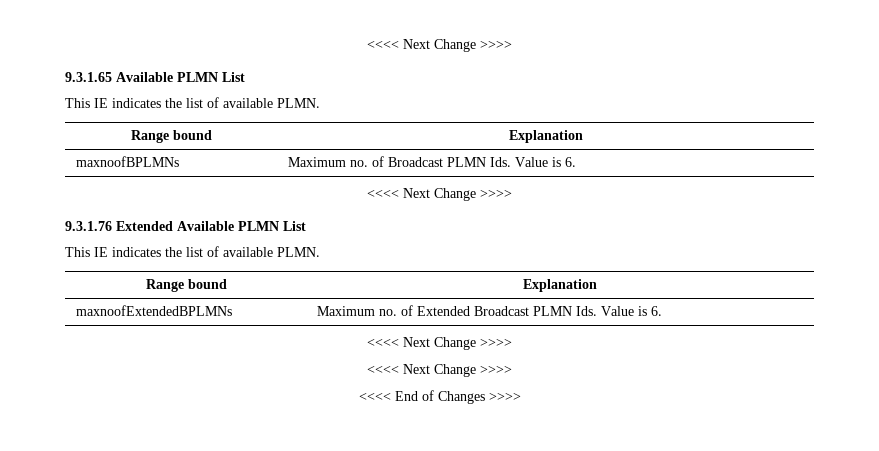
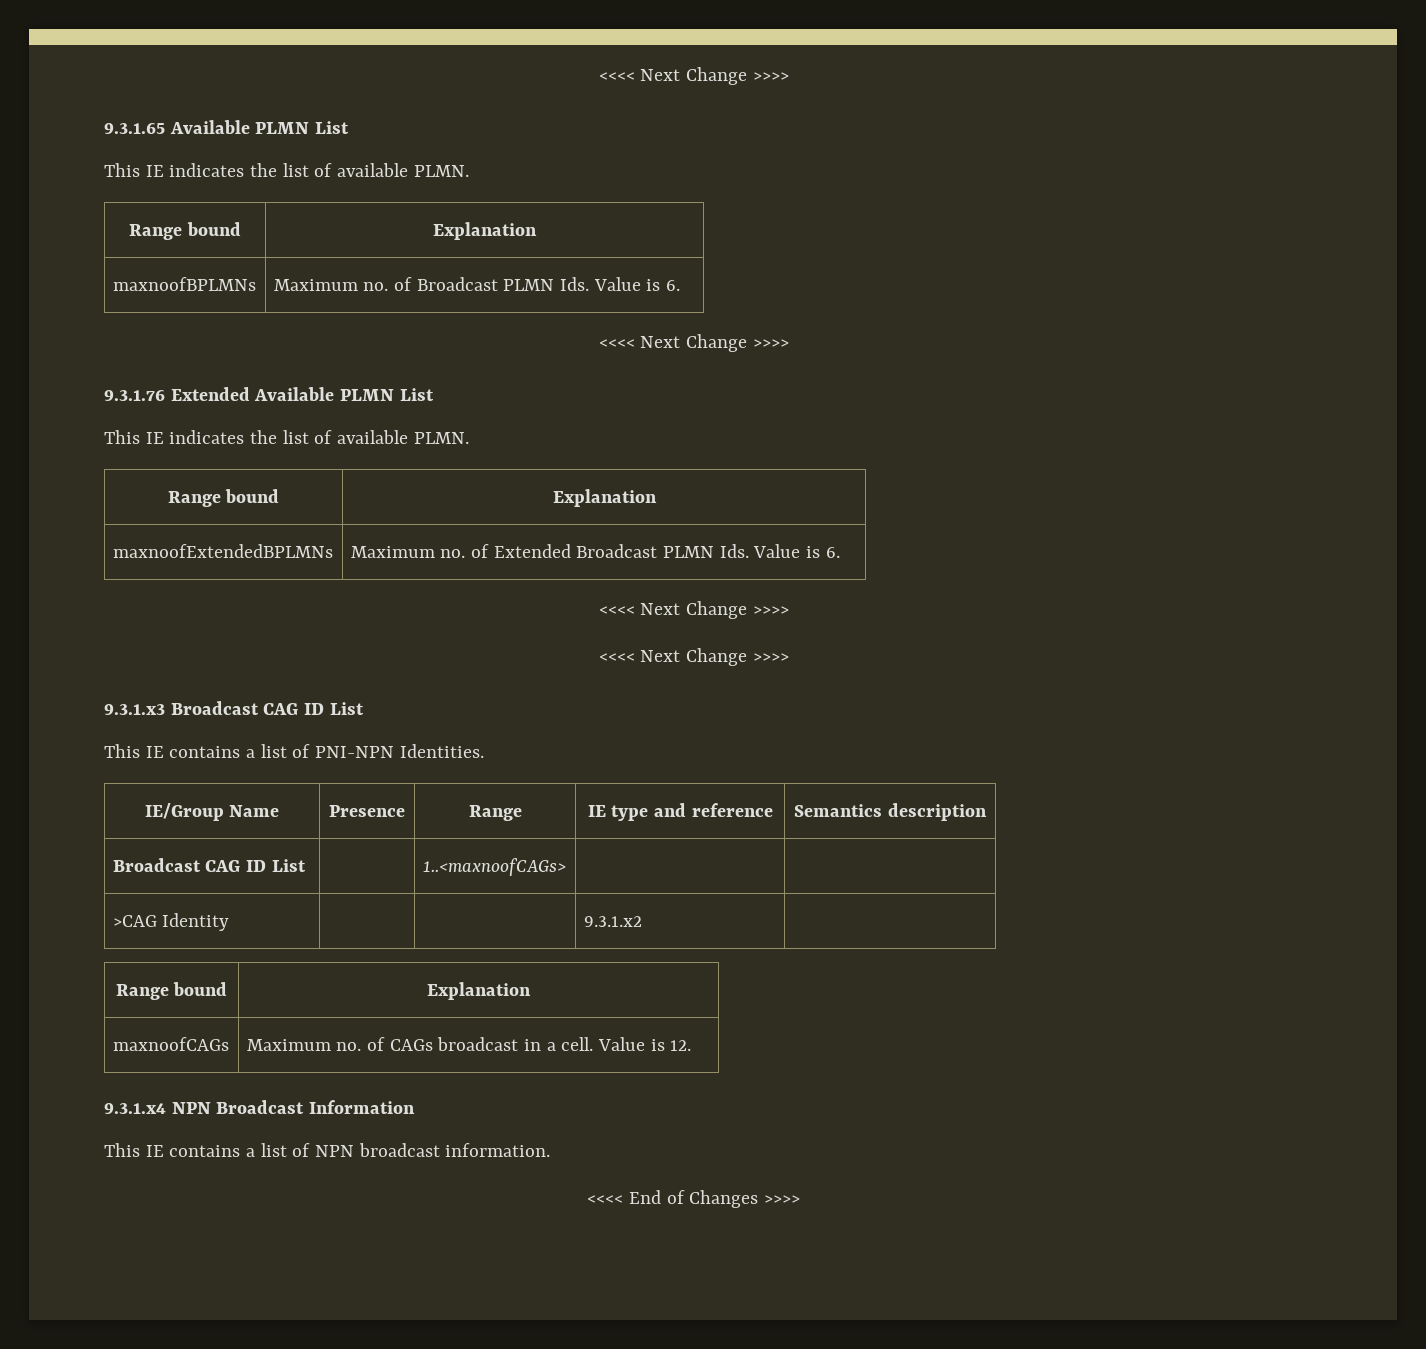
+ 9.3.1.x3 Broadcast CAG ID List
+ This IE contains a list of PNI-NPN Identities.
+ IE/Group Name | Presence | Range | IE type and reference | Semantics description
+ Broadcast CAG ID List | | 1..<maxnoofCAGs> | |
+ >CAG Identity | | | 9.3.1.x2 |
+ Range bound | Explanation
+ maxnoofCAGs | Maximum no. of CAGs broadcast in a cell. Value is 12.
+ 9.3.1.x4 NPN Broadcast Information
+ This IE contains a list of NPN broadcast information.

